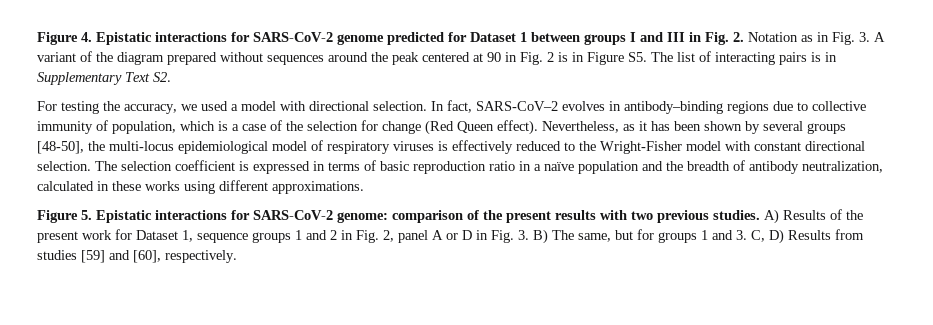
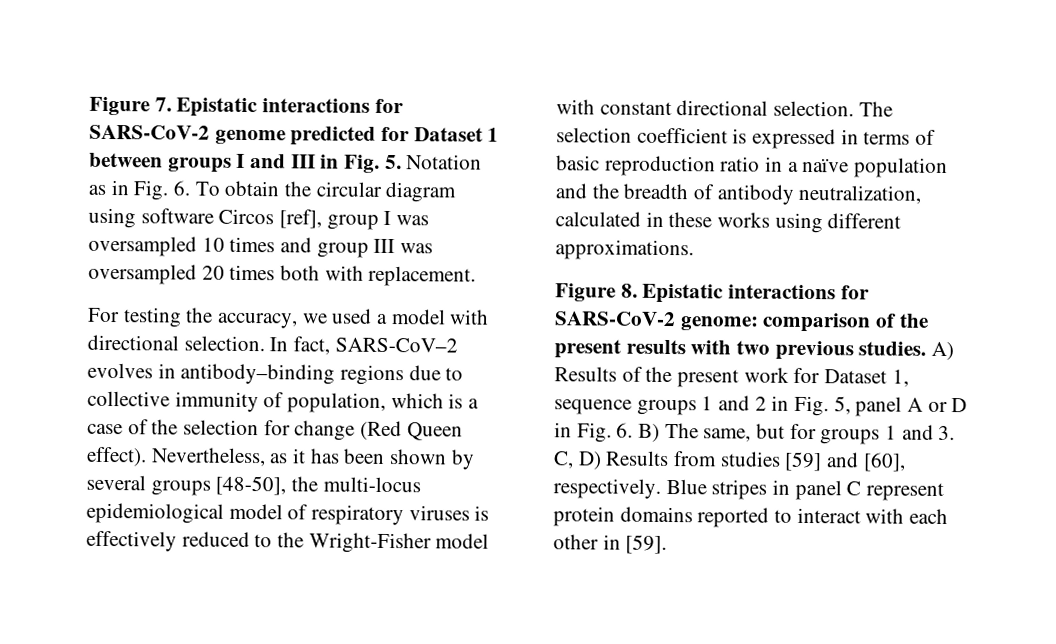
- Figure 4. Epistatic interactions for SARS-CoV-2 genome predicted for Dataset 1 between groups I and III in Fig. 2. Notation as in Fig. 3. A variant of the diagram prepared without sequences around the peak centered at 90 in Fig. 2 is in Figure S5. The list of interacting pairs is in Supplementary Text S2.
+ Figure 7. Epistatic interactions for SARS-CoV-2 genome predicted for Dataset 1 between groups I and III in Fig. 5. Notation as in Fig. 6. To obtain the circular diagram using software Circos [ref], group I was oversampled 10 times and group III was oversampled 20 times both with replacement.
- Figure 5. Epistatic interactions for SARS-CoV-2 genome: comparison of the present results with two previous studies.
+ Figure 8. Epistatic interactions for SARS-CoV-2 genome: comparison of the present results with two previous studies.
- A) Results of the present work for Dataset 1, sequence groups 1 and 2 in Fig. 2, panel A or D in Fig. 3. B) The same, but for groups 1 and 3. C, D) Results from studies [59] and [60], respectively.
+ A) Results of the present work for Dataset 1, sequence groups 1 and 2 in Fig. 5, panel A or D in Fig. 6. B) The same, but for groups 1 and 3. C, D) Results from studies [59] and [60], respectively.
+ Blue stripes in panel C represent protein domains reported to interact with each other in [59].

